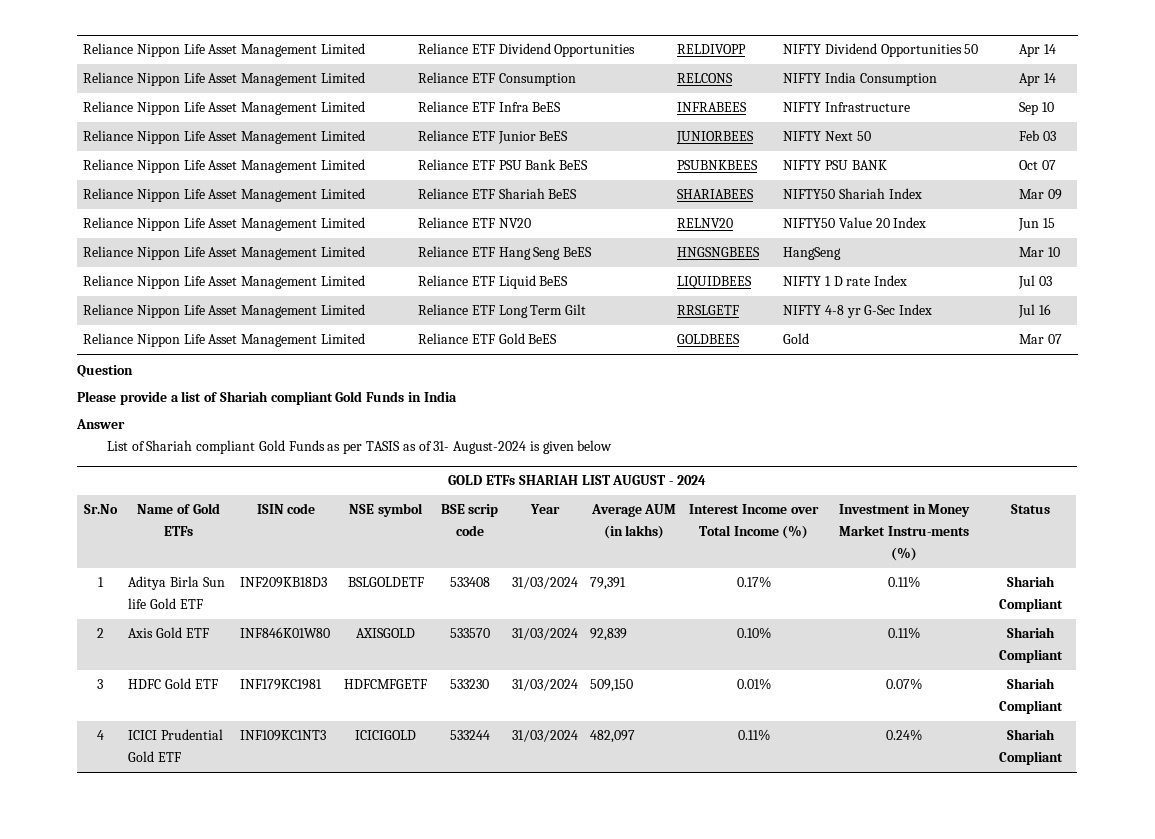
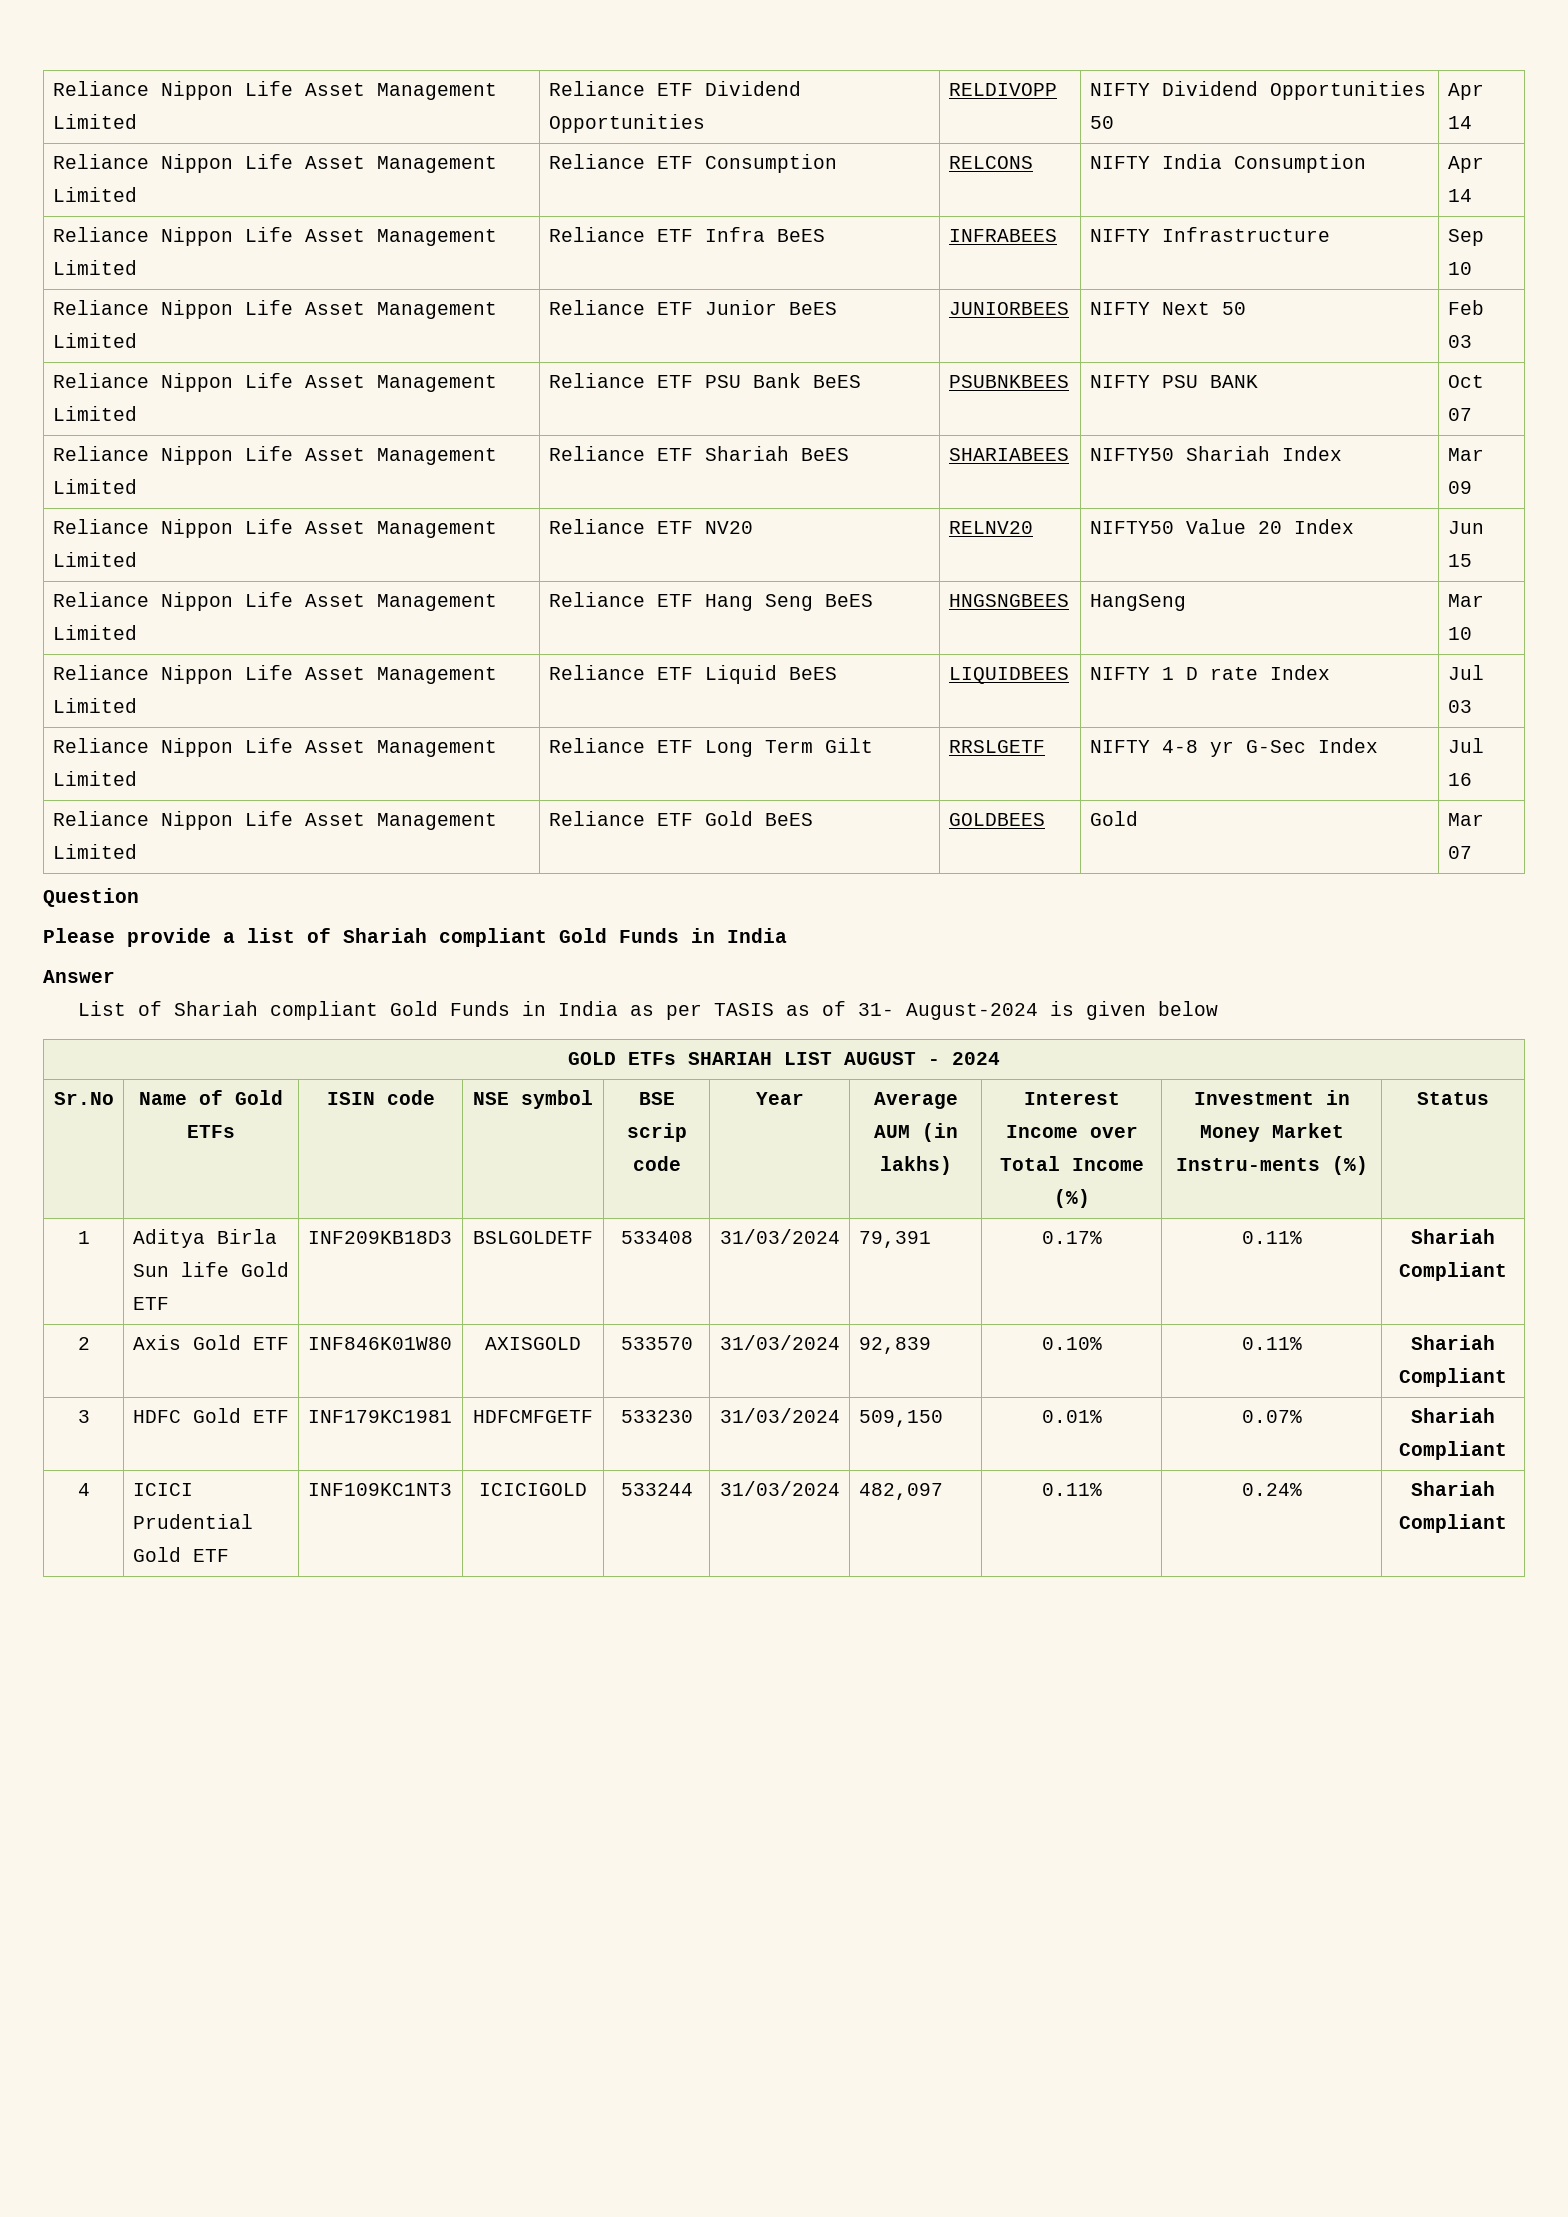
- List of Shariah compliant Gold Funds as per TASIS as of 31- August-2024 is given below
+ List of Shariah compliant Gold Funds in India as per TASIS as of 31- August-2024 is given below

